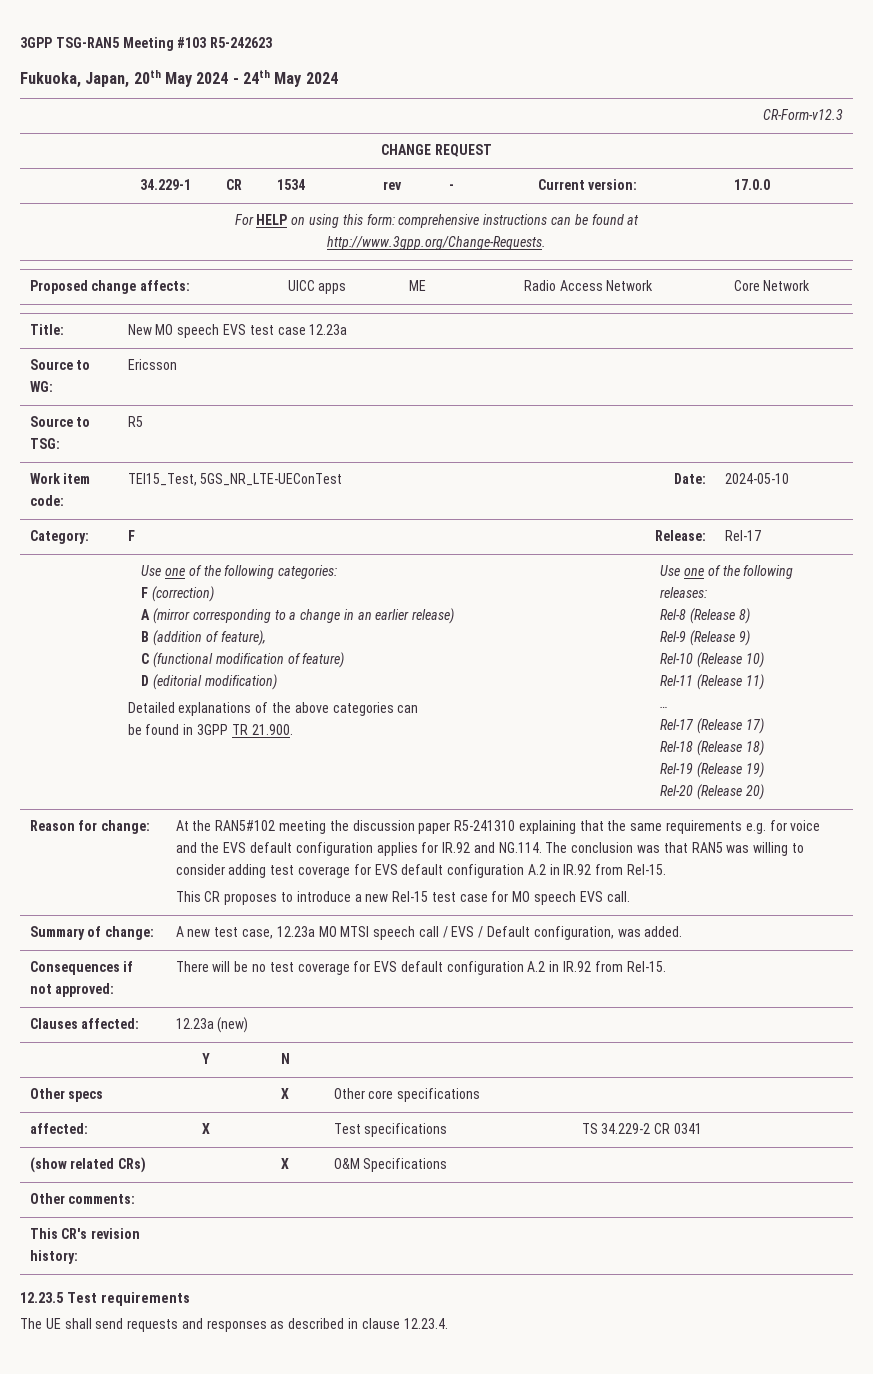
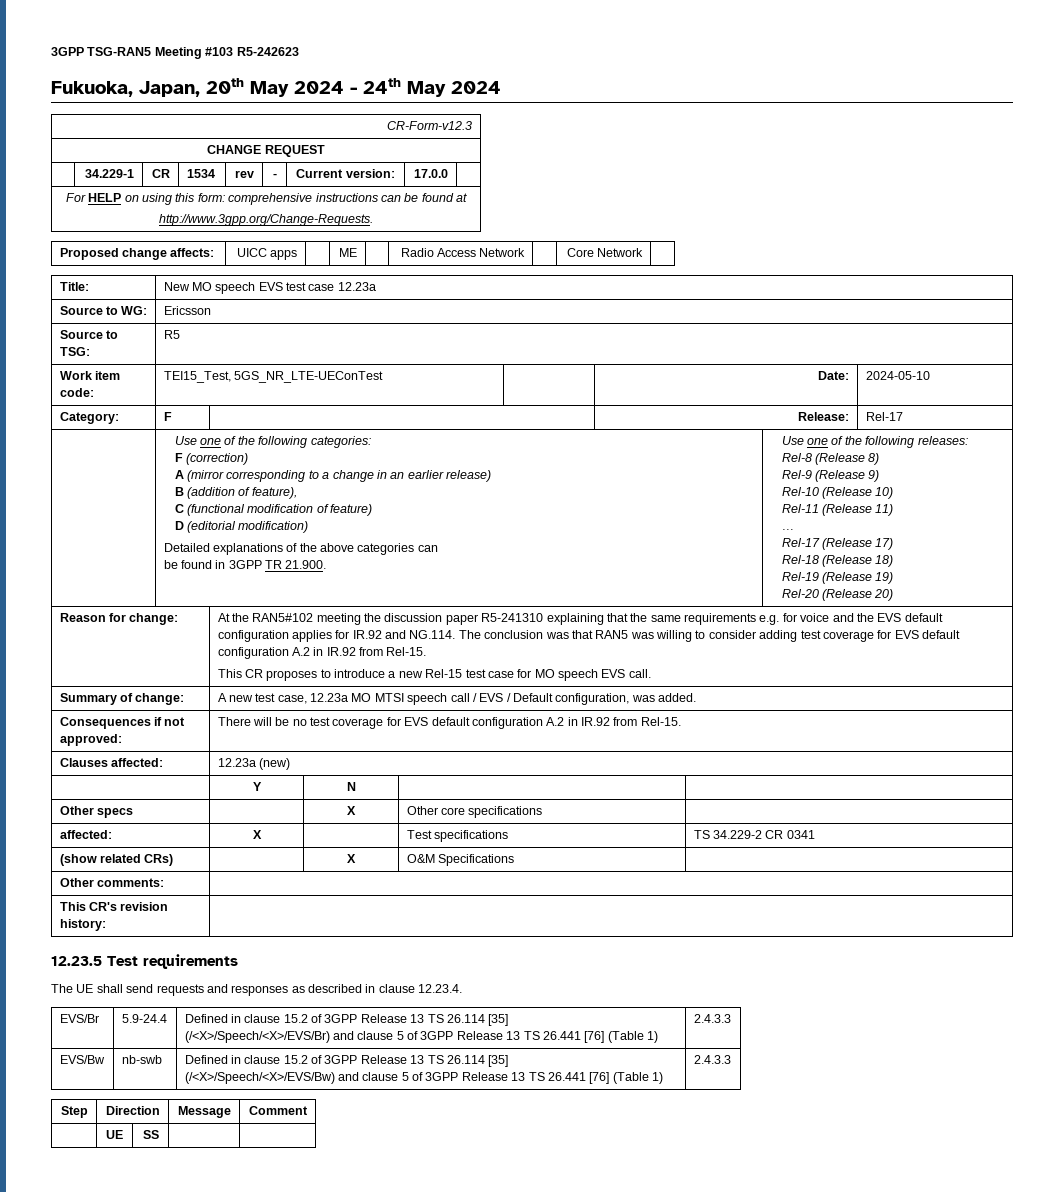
+ EVS/Br | 5.9-24.4 | Defined in clause 15.2 of 3GPP Release 13 TS 26.114 [35]
+ (/<X>/Speech/<X>/EVS/Br) and clause 5 of 3GPP Release 13 TS 26.441 [76] (Table 1) | 2.4.3.3
+ EVS/Bw | nb-swb | Defined in clause 15.2 of 3GPP Release 13 TS 26.114 [35]
+ (/<X>/Speech/<X>/EVS/Bw) and clause 5 of 3GPP Release 13 TS 26.441 [76] (Table 1) | 2.4.3.3
+ Step | Direction | Message | Comment
+ | UE | SS | |

